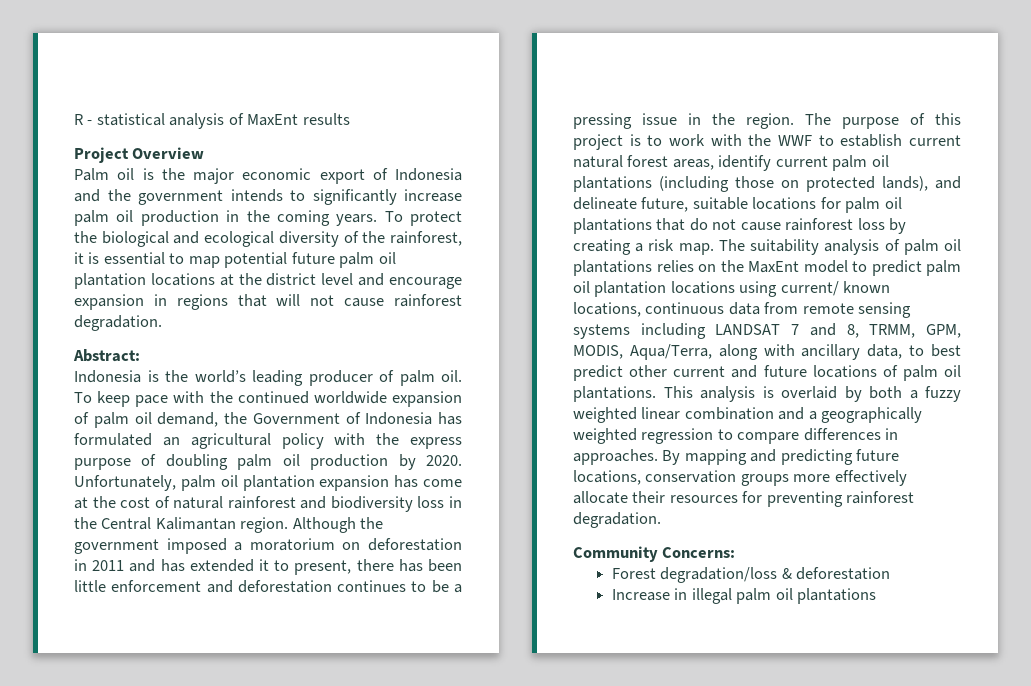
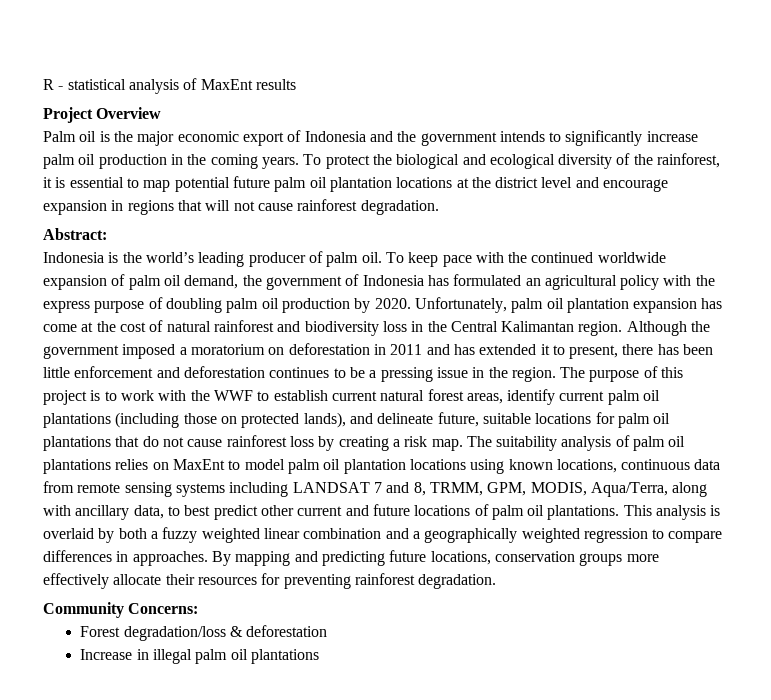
- To keep pace with the continued worldwide expansion of palm oil demand, the Government of Indonesia has formulated an agricultural policy with the express purpose of doubling palm oil production by 2020.
+ To keep pace with the continued worldwide expansion of palm oil demand, the government of Indonesia has formulated an agricultural policy with the express purpose of doubling palm oil production by 2020.
- The suitability analysis of palm oil plantations relies on the MaxEnt model to predict palm oil plantation locations using current/ known locations, continuous data from remote sensing systems including LANDSAT 7 and 8, TRMM, GPM, MODIS, Aqua/Terra, along with ancillary data, to best predict other current and future locations of palm oil plantations.
+ The suitability analysis of palm oil plantations relies on MaxEnt to model palm oil plantation locations using known locations, continuous data from remote sensing systems including LANDSAT 7 and 8, TRMM, GPM, MODIS, Aqua/Terra, along with ancillary data, to best predict other current and future locations of palm oil plantations.

